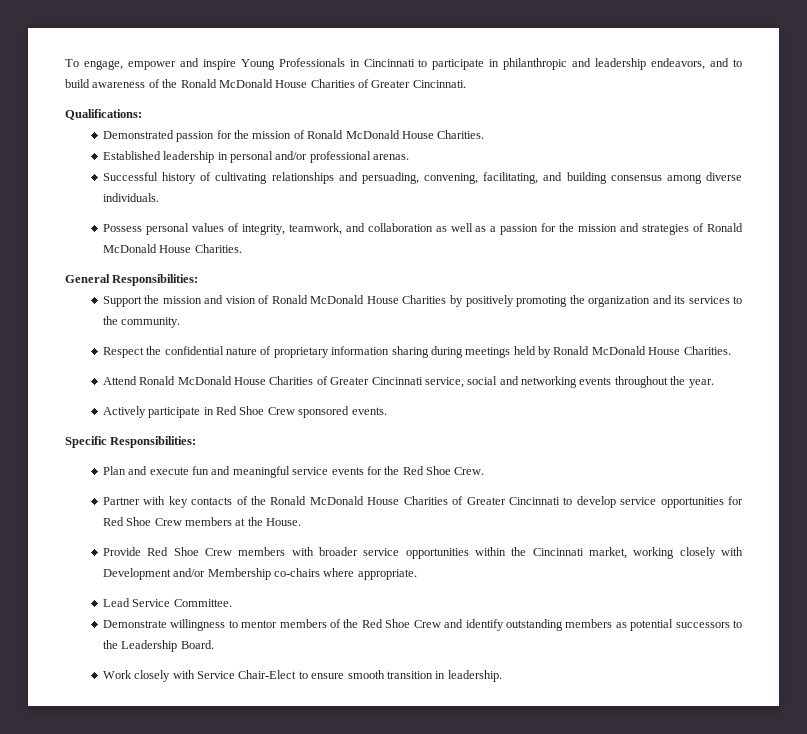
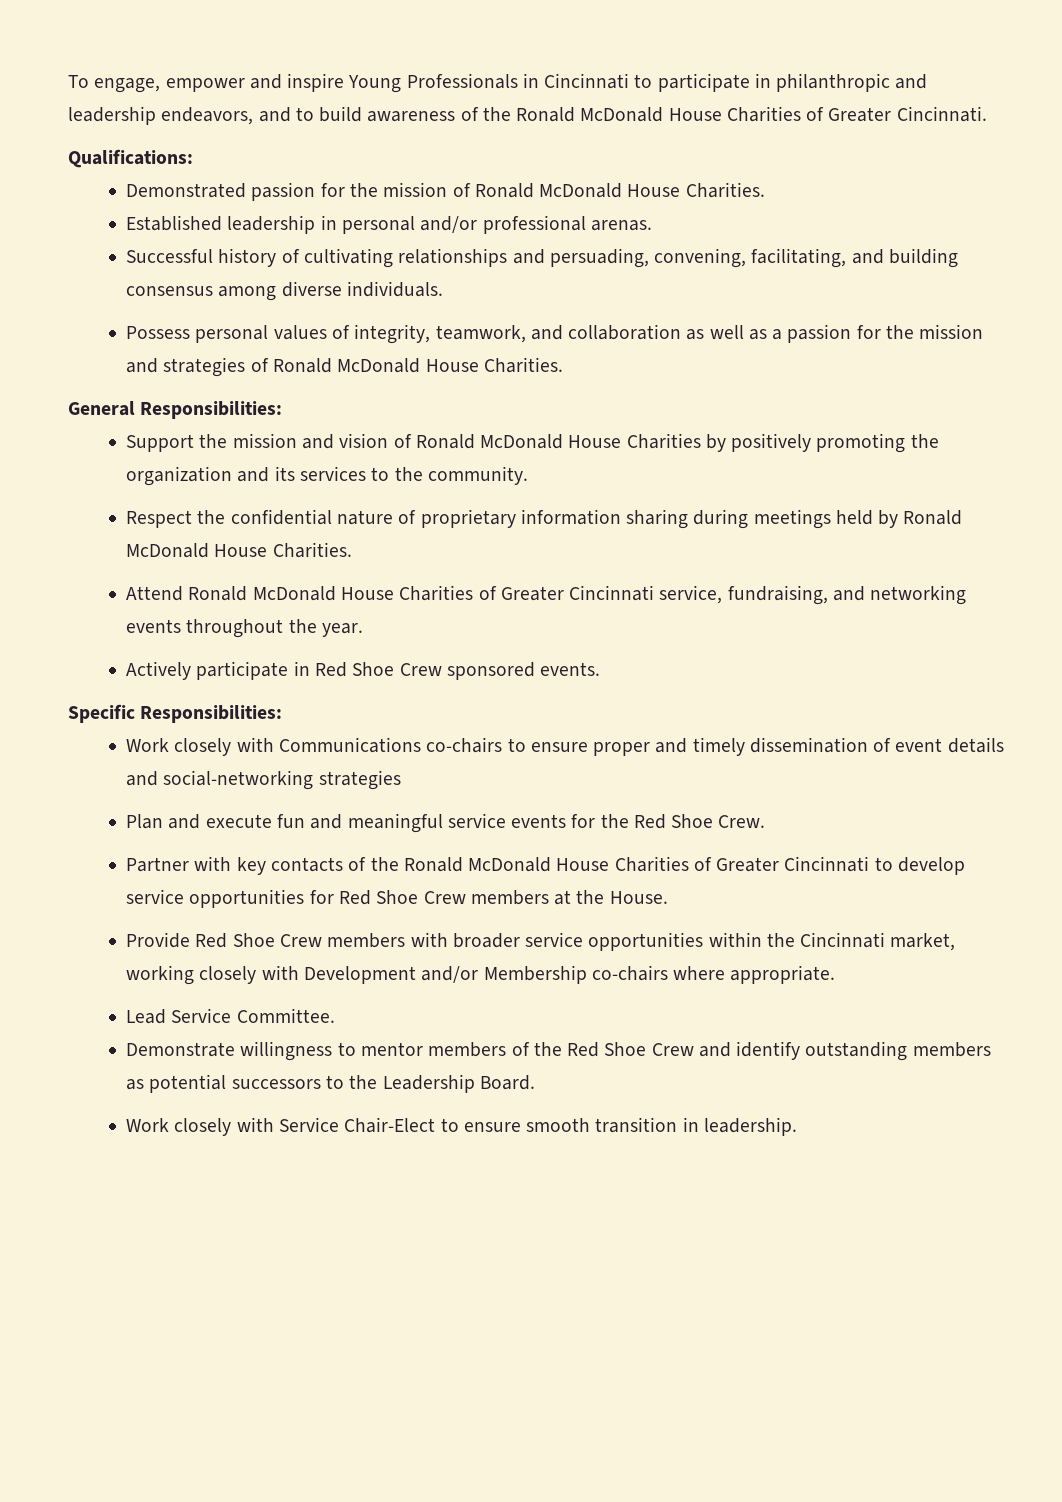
- Attend Ronald McDonald House Charities of Greater Cincinnati service, social and networking events throughout the year.
+ Attend Ronald McDonald House Charities of Greater Cincinnati service, fundraising, and networking events throughout the year.
+ Work closely with Communications co-chairs to ensure proper and timely dissemination of event details and social-networking strategies

